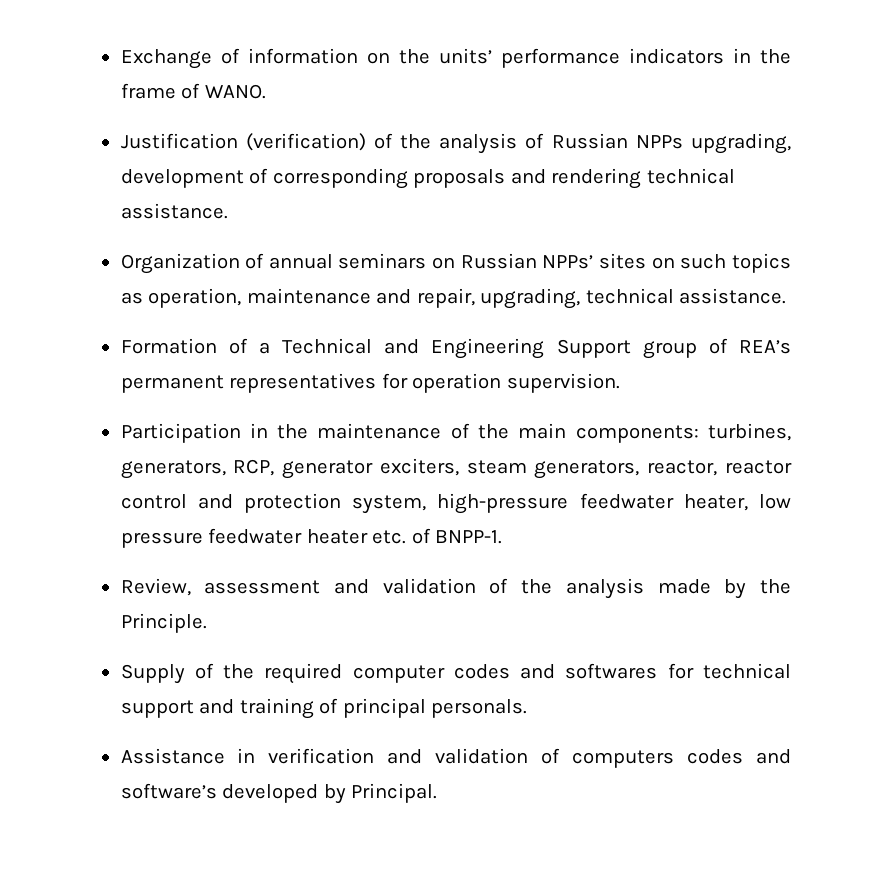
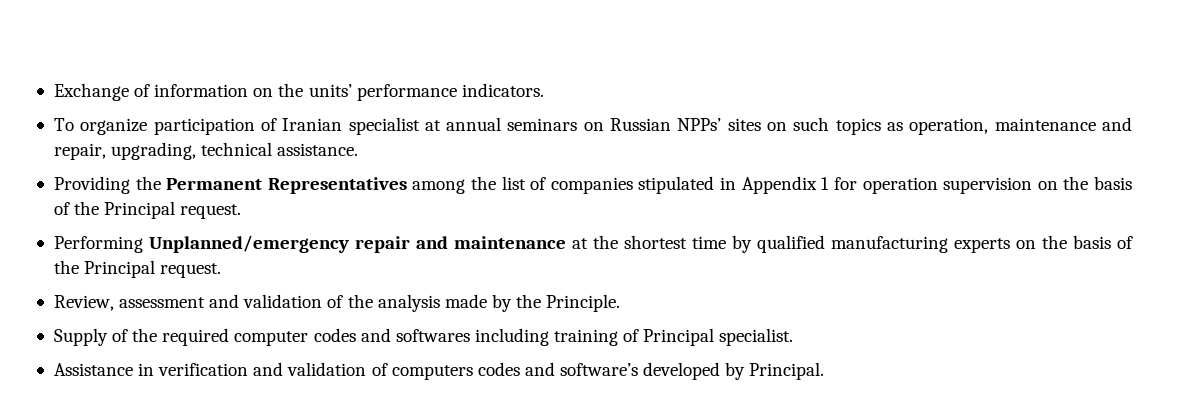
- Exchange of information on the units’ performance indicators in the frame of WANO.
- Justification (verification) of the analysis of Russian NPPs upgrading, development of corresponding proposals and rendering technical assistance.
- Organization of annual seminars on Russian NPPs’ sites on such topics as operation, maintenance and repair, upgrading, technical assistance.
+ Exchange of information on the units’ performance indicators.
+ To organize participation of Iranian specialist at annual seminars on Russian NPPs’ sites on such topics as operation, maintenance and repair, upgrading, technical assistance.
- Formation of a Technical and Engineering Support group of REA’s permanent representatives for operation supervision.
- Participation in the maintenance of the main components: turbines, generators, RCP, generator exciters, steam generators, reactor, reactor control and protection system, high-pressure feedwater heater, low pressure feedwater heater etc. of BNPP-1.
+ Providing the Permanent Representatives among the list of companies stipulated in Appendix 1 for operation supervision on the basis of the Principal request.
+ Performing Unplanned/emergency repair and maintenance at the shortest time by qualified manufacturing experts on the basis of the Principal request.
- Supply of the required computer codes and softwares for technical support and training of principal personals.
+ Supply of the required computer codes and softwares including training of Principal specialist.

